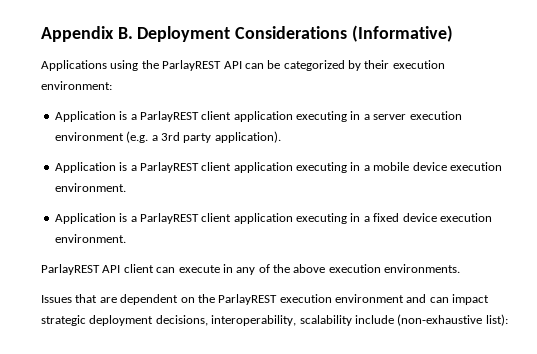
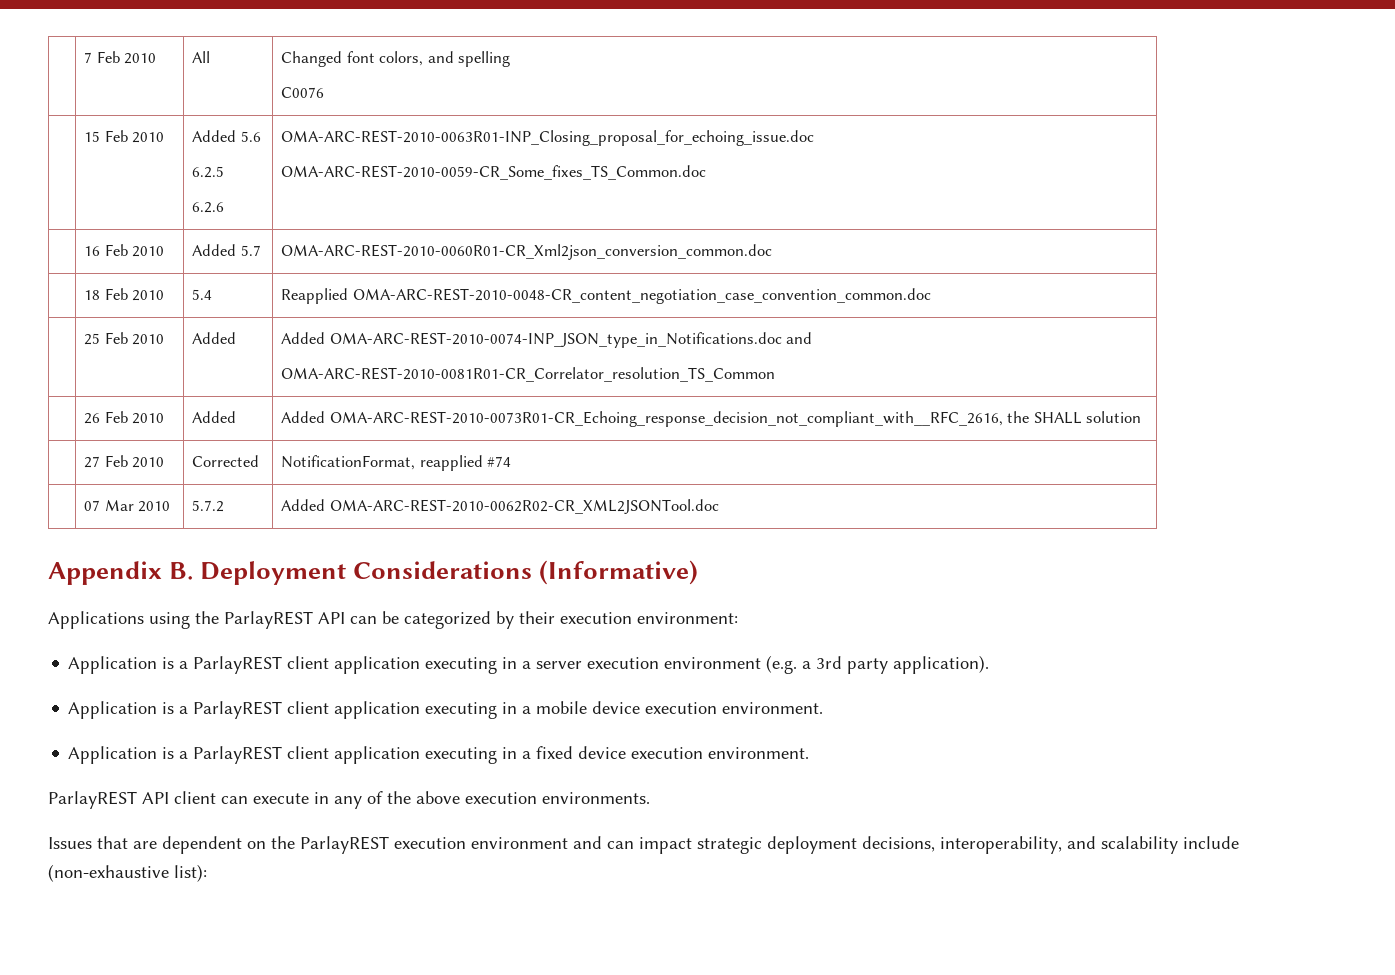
+ | 7 Feb 2010 | All | Changed font colors, and spelling
+ C0076
+ | 15 Feb 2010 | Added 5.6
+ 6.2.5
+ 6.2.6 | OMA-ARC-REST-2010-0063R01-INP_Closing_proposal_for_echoing_issue.doc
+ OMA-ARC-REST-2010-0059-CR_Some_fixes_TS_Common.doc
+ | 16 Feb 2010 | Added 5.7 | OMA-ARC-REST-2010-0060R01-CR_Xml2json_conversion_common.doc
+ | 18 Feb 2010 | 5.4 | Reapplied OMA-ARC-REST-2010-0048-CR_content_negotiation_case_convention_common.doc
+ | 25 Feb 2010 | Added | Added OMA-ARC-REST-2010-0074-INP_JSON_type_in_Notifications.doc and
+ OMA-ARC-REST-2010-0081R01-CR_Correlator_resolution_TS_Common
+ | 26 Feb 2010 | Added | Added OMA-ARC-REST-2010-0073R01-CR_Echoing_response_decision_not_compliant_with__RFC_2616, the SHALL solution
+ | 27 Feb 2010 | Corrected | NotificationFormat, reapplied #74
+ | 07 Mar 2010 | 5.7.2 | Added OMA-ARC-REST-2010-0062R02-CR_XML2JSONTool.doc
- Issues that are dependent on the ParlayREST execution environment and can impact strategic deployment decisions, interoperability, scalability include (non-exhaustive list):
+ Issues that are dependent on the ParlayREST execution environment and can impact strategic deployment decisions, interoperability, and scalability include (non-exhaustive list):

